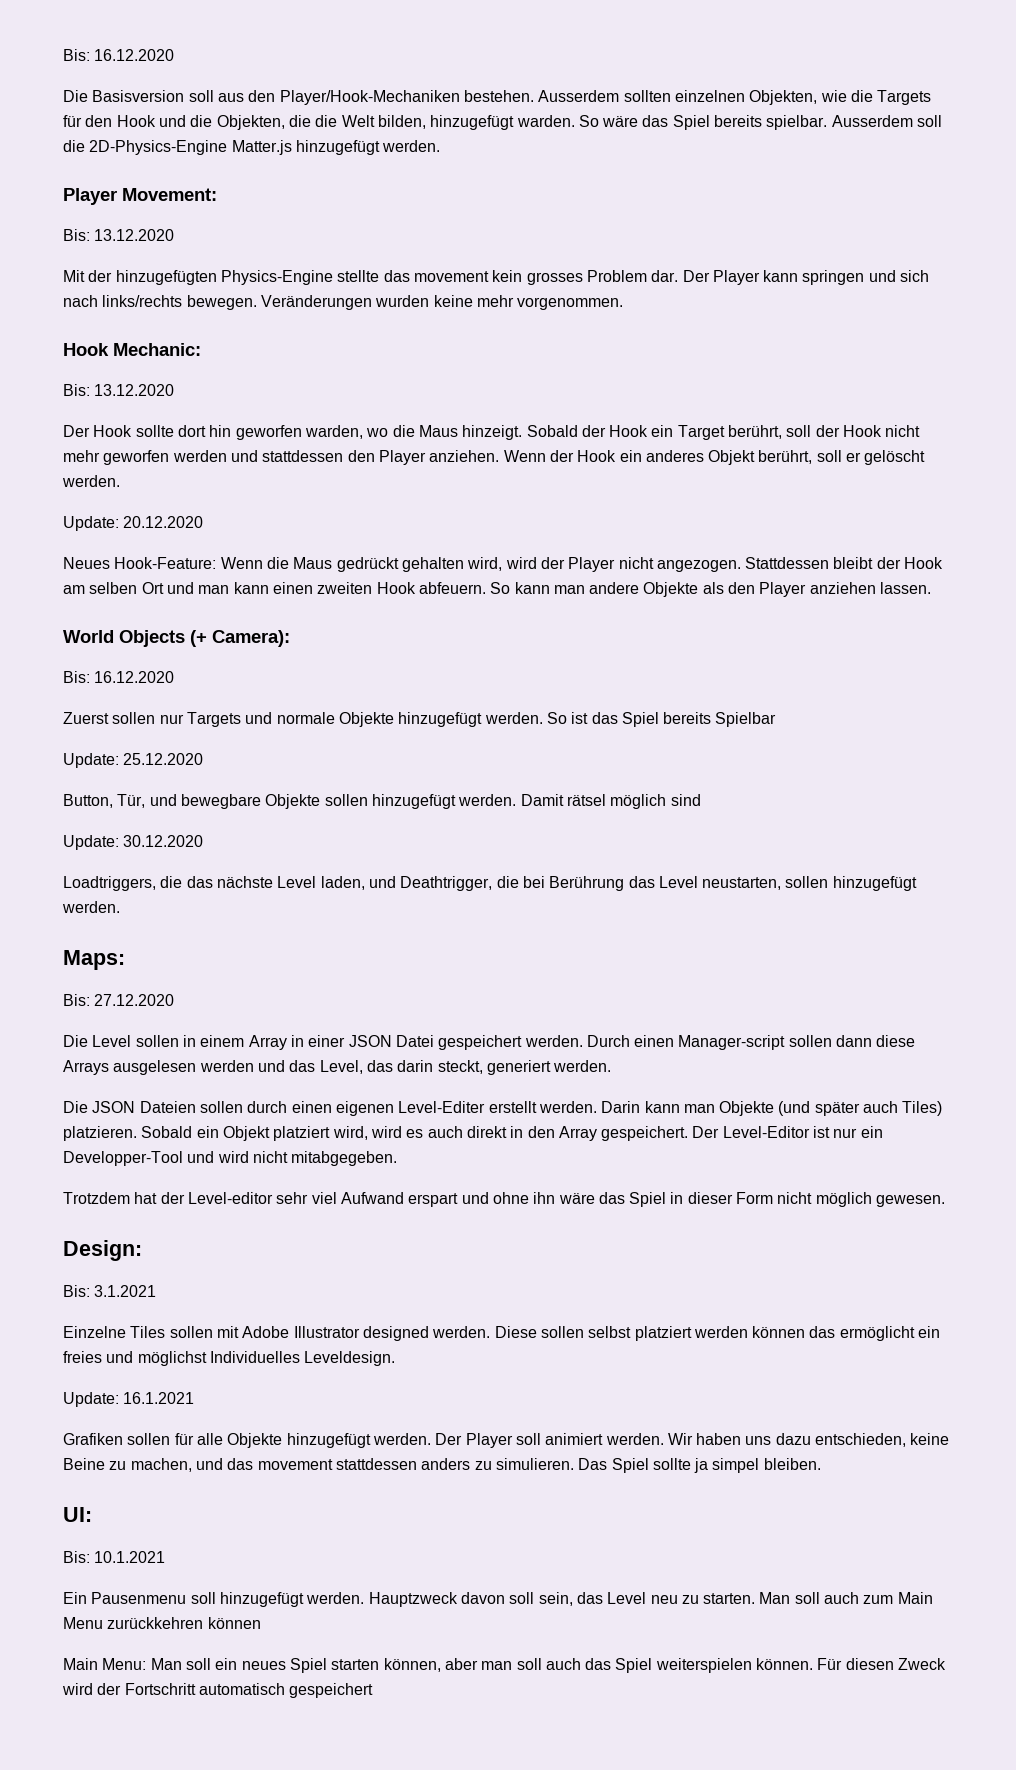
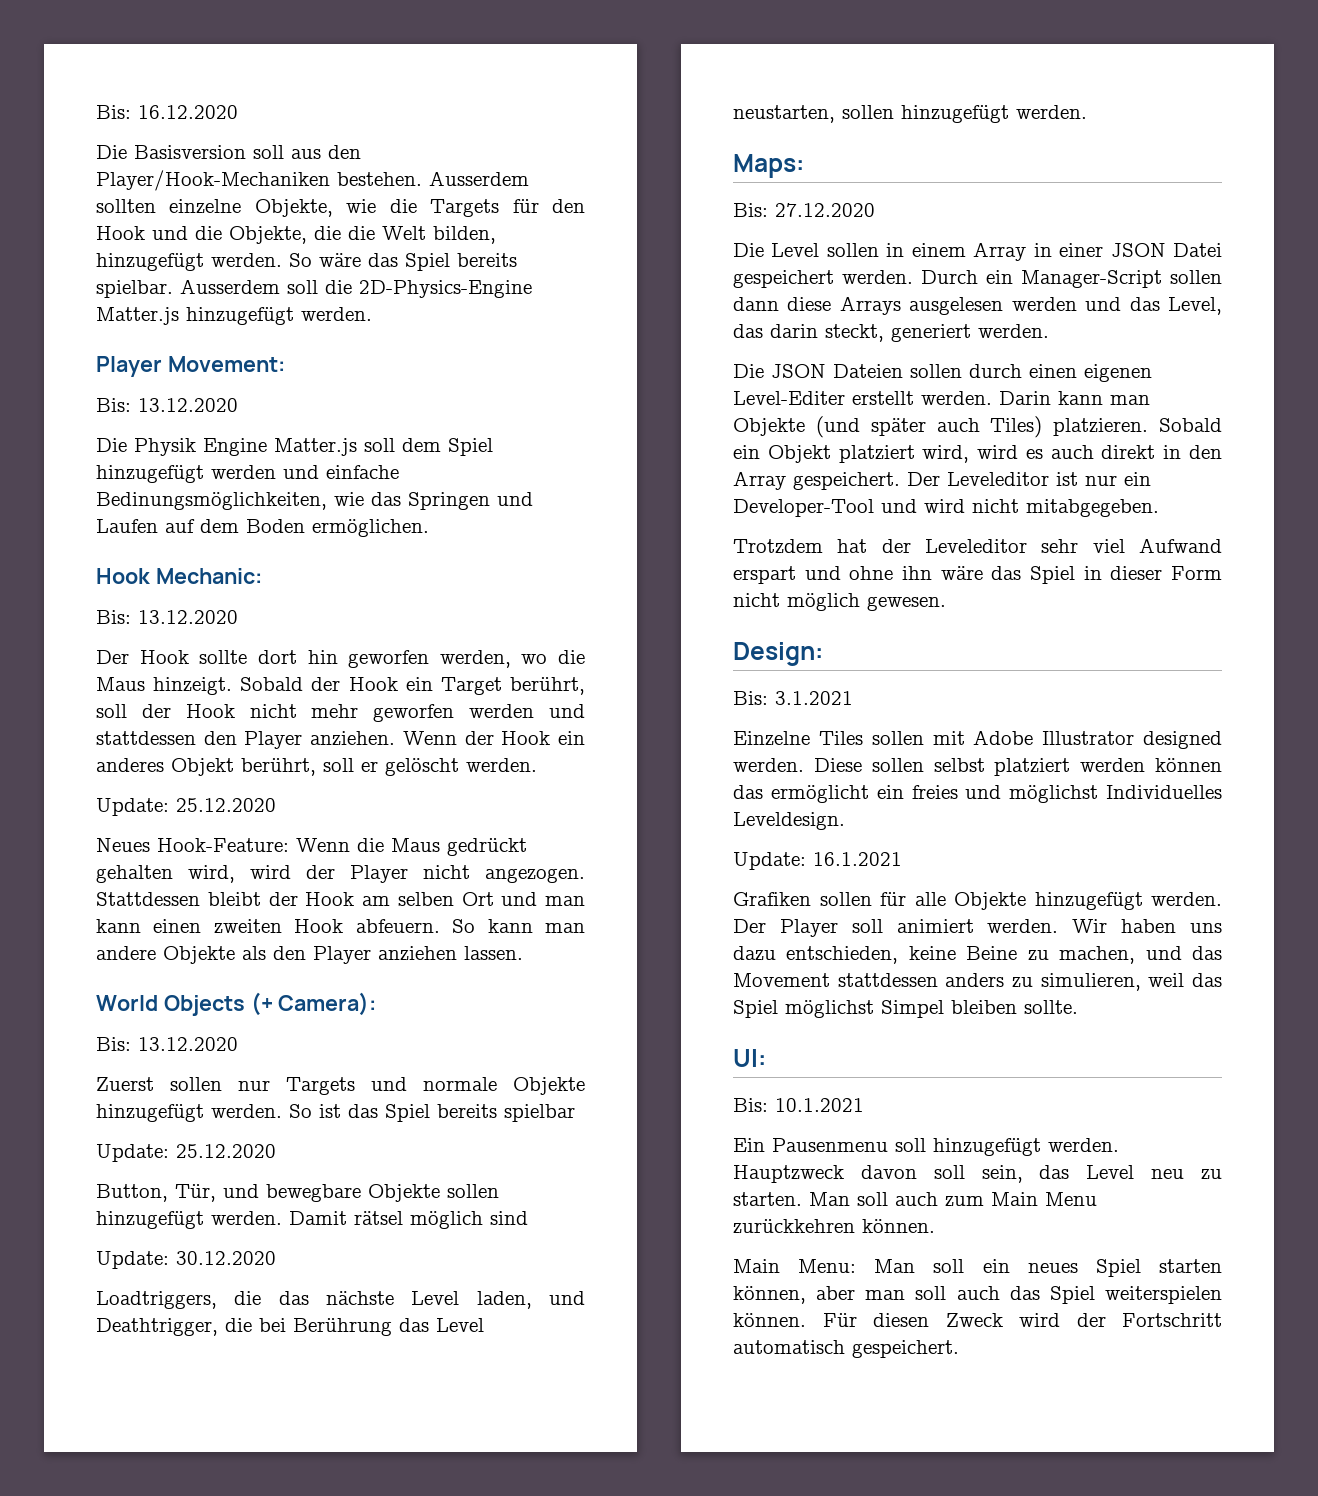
- Ausserdem sollten einzelnen Objekten, wie die Targets für den Hook und die Objekten, die die Welt bilden, hinzugefügt warden.
+ Ausserdem sollten einzelne Objekte, wie die Targets für den Hook und die Objekte, die die Welt bilden, hinzugefügt werden.
- Mit der hinzugefügten Physics-Engine stellte das movement kein grosses Problem dar. Der Player kann springen und sich nach links/rechts bewegen. Veränderungen wurden keine mehr vorgenommen.
+ Die Physik Engine Matter.js soll dem Spiel hinzugefügt werden und einfache Bedinungsmöglichkeiten, wie das Springen und Laufen auf dem Boden ermöglichen.
- Der Hook sollte dort hin geworfen warden, wo die Maus hinzeigt.
+ Der Hook sollte dort hin geworfen werden, wo die Maus hinzeigt.
  Wenn der Hook ein anderes Objekt berührt, soll er gelöscht werden.
- Update: 20.12.2020
+ Update: 25.12.2020
  World Objects (+ Camera):
- Bis: 16.12.2020
+ Bis: 13.12.2020
- So ist das Spiel bereits Spielbar
+ So ist das Spiel bereits spielbar
- Durch einen Manager-script sollen dann diese Arrays ausgelesen werden und das Level, das darin steckt, generiert werden.
+ Durch ein Manager-Script sollen dann diese Arrays ausgelesen werden und das Level, das darin steckt, generiert werden.
- Der Level-Editor ist nur ein Developper-Tool und wird nicht mitabgegeben.
+ Der Leveleditor ist nur ein Developer-Tool und wird nicht mitabgegeben.
- Trotzdem hat der Level-editor sehr viel Aufwand erspart und ohne ihn wäre das Spiel in dieser Form nicht möglich gewesen.
+ Trotzdem hat der Leveleditor sehr viel Aufwand erspart und ohne ihn wäre das Spiel in dieser Form nicht möglich gewesen.
- Wir haben uns dazu entschieden, keine Beine zu machen, und das movement stattdessen anders zu simulieren. Das Spiel sollte ja simpel bleiben.
+ Wir haben uns dazu entschieden, keine Beine zu machen, und das Movement stattdessen anders zu simulieren, weil das Spiel möglichst Simpel bleiben sollte.
- Man soll auch zum Main Menu zurückkehren können
+ Man soll auch zum Main Menu zurückkehren können.
- Für diesen Zweck wird der Fortschritt automatisch gespeichert
+ Für diesen Zweck wird der Fortschritt automatisch gespeichert.

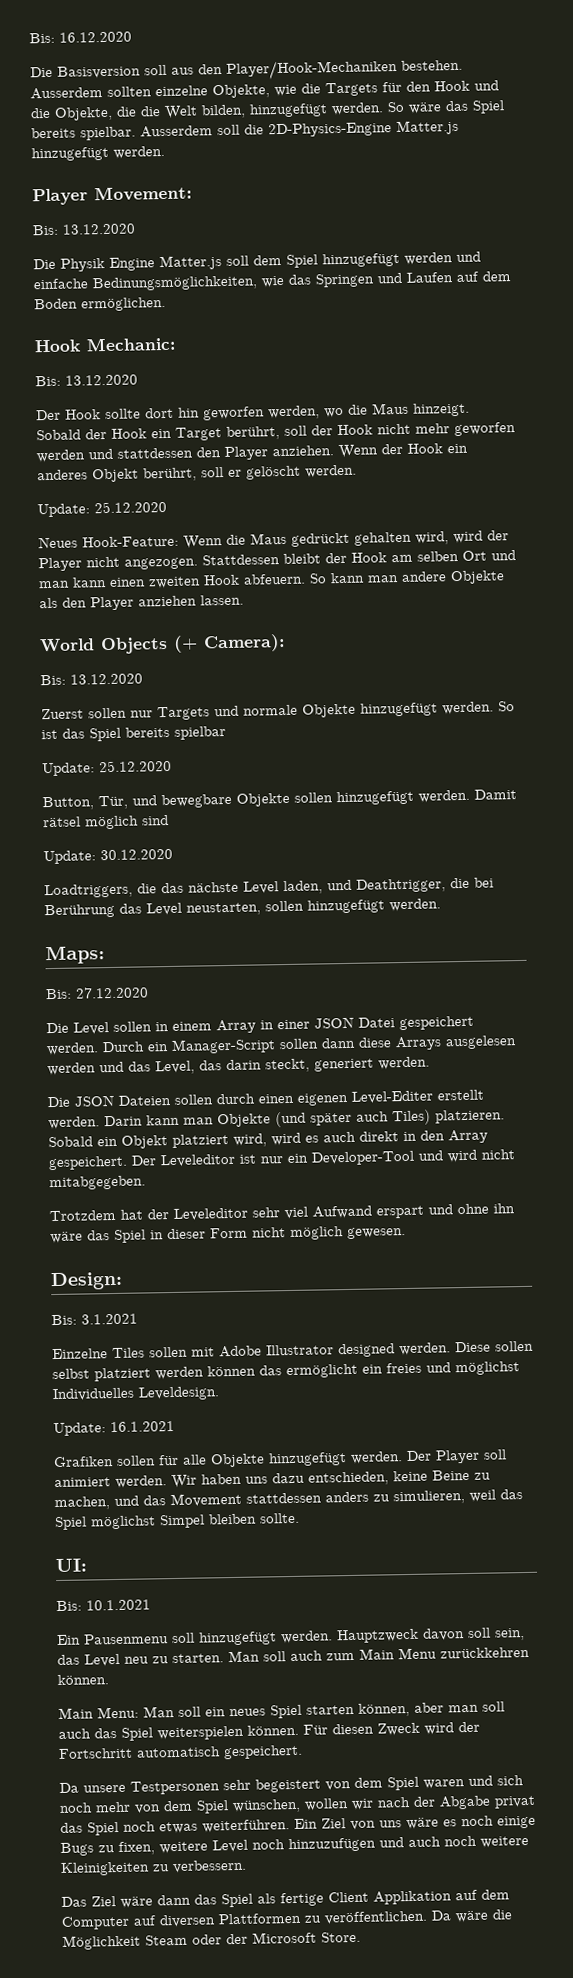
+ Da unsere Testpersonen sehr begeistert von dem Spiel waren und sich noch mehr von dem Spiel wünschen, wollen wir nach der Abgabe privat das Spiel noch etwas weiterführen. Ein Ziel von uns wäre es noch einige Bugs zu fixen, weitere Level noch hinzuzufügen und auch noch weitere Kleinigkeiten zu verbessern.
+ Das Ziel wäre dann das Spiel als fertige Client Applikation auf dem Computer auf diversen Plattformen zu veröffentlichen. Da wäre die Möglichkeit Steam oder der Microsoft Store.

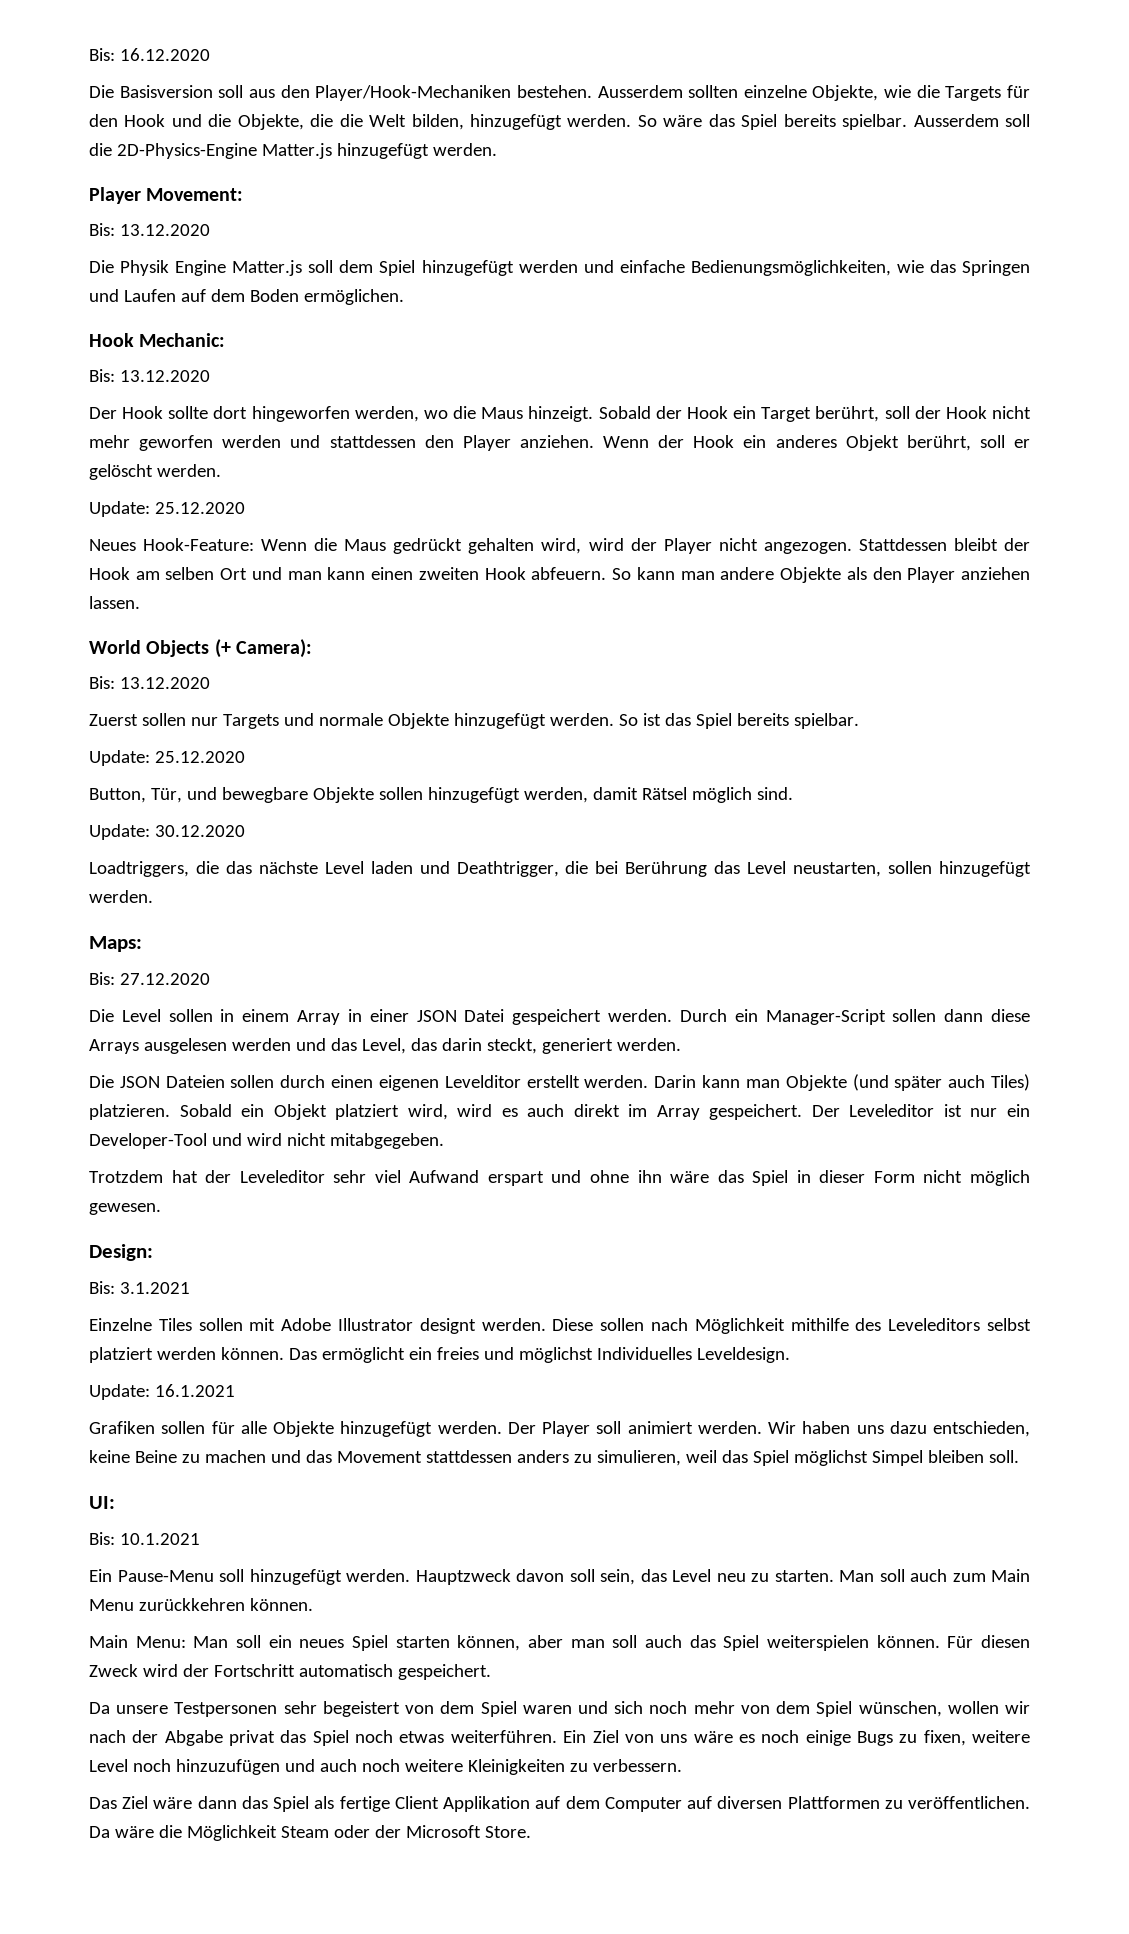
- Die Physik Engine Matter.js soll dem Spiel hinzugefügt werden und einfache Bedinungsmöglichkeiten, wie das Springen und Laufen auf dem Boden ermöglichen.
+ Die Physik Engine Matter.js soll dem Spiel hinzugefügt werden und einfache Bedienungsmöglichkeiten, wie das Springen und Laufen auf dem Boden ermöglichen.
- Der Hook sollte dort hin geworfen werden, wo die Maus hinzeigt.
+ Der Hook sollte dort hingeworfen werden, wo die Maus hinzeigt.
- So ist das Spiel bereits spielbar
+ So ist das Spiel bereits spielbar.
- Button, Tür, und bewegbare Objekte sollen hinzugefügt werden. Damit rätsel möglich sind
+ Button, Tür, und bewegbare Objekte sollen hinzugefügt werden, damit Rätsel möglich sind.
- Loadtriggers, die das nächste Level laden, und Deathtrigger, die bei Berührung das Level neustarten, sollen hinzugefügt werden.
+ Loadtriggers, die das nächste Level laden und Deathtrigger, die bei Berührung das Level neustarten, sollen hinzugefügt werden.
- Die JSON Dateien sollen durch einen eigenen Level-Editer erstellt werden.
+ Die JSON Dateien sollen durch einen eigenen Levelditor erstellt werden.
- Sobald ein Objekt platziert wird, wird es auch direkt in den Array gespeichert.
+ Sobald ein Objekt platziert wird, wird es auch direkt im Array gespeichert.
- Einzelne Tiles sollen mit Adobe Illustrator designed werden.
+ Einzelne Tiles sollen mit Adobe Illustrator designt werden.
- Diese sollen selbst platziert werden können das ermöglicht ein freies und möglichst Individuelles Leveldesign.
+ Diese sollen nach Möglichkeit mithilfe des Leveleditors selbst platziert werden können. Das ermöglicht ein freies und möglichst Individuelles Leveldesign.
- Wir haben uns dazu entschieden, keine Beine zu machen, und das Movement stattdessen anders zu simulieren, weil das Spiel möglichst Simpel bleiben sollte.
+ Wir haben uns dazu entschieden, keine Beine zu machen und das Movement stattdessen anders zu simulieren, weil das Spiel möglichst Simpel bleiben soll.
- Ein Pausenmenu soll hinzugefügt werden.
+ Ein Pause-Menu soll hinzugefügt werden.

